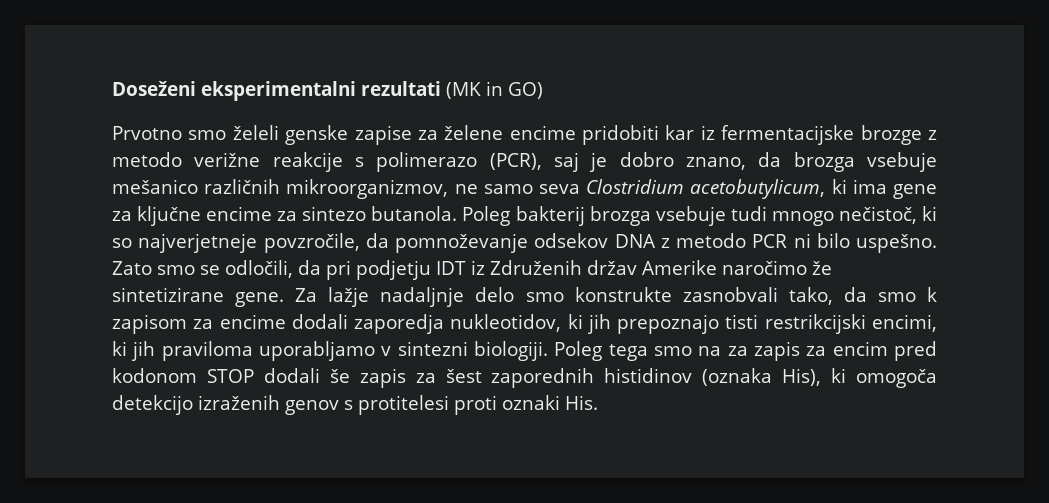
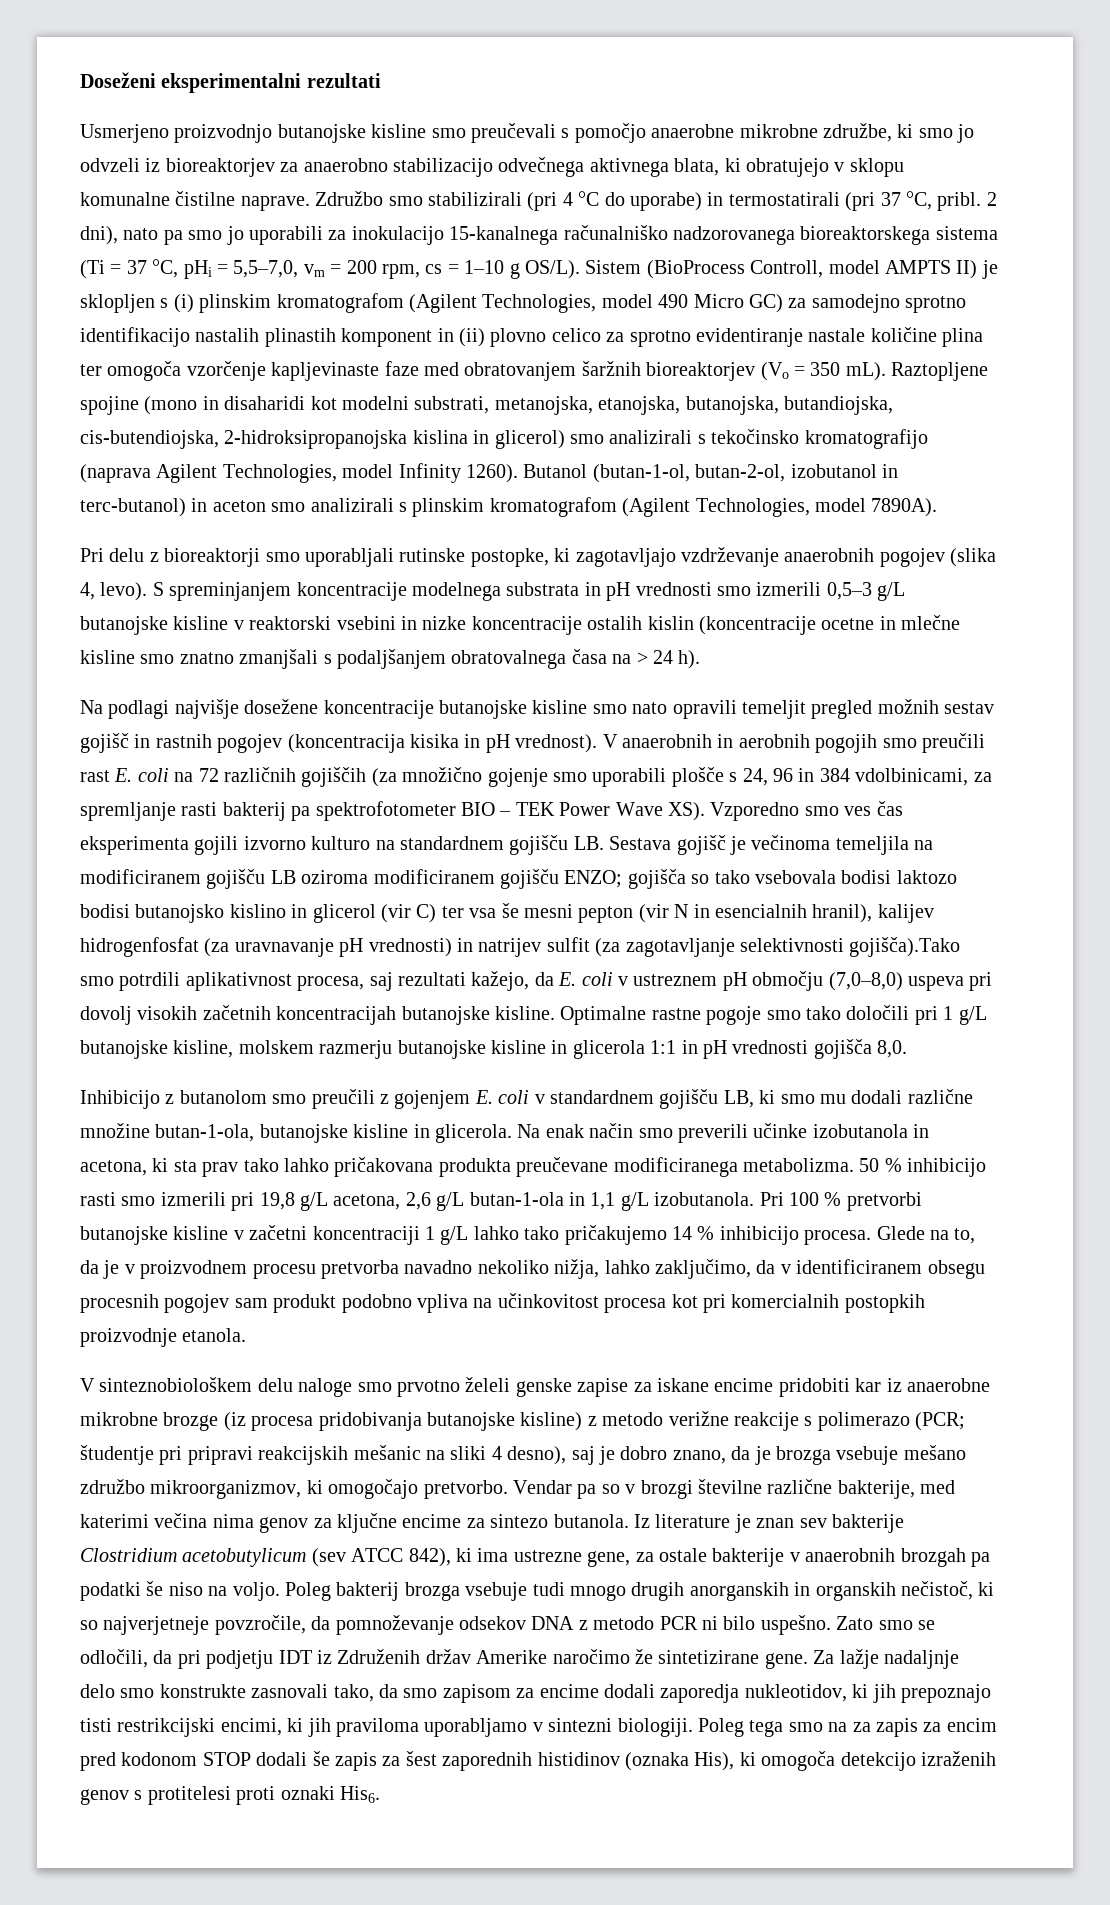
- Doseženi eksperimentalni rezultati (MK in GO)
- Prvotno smo želeli genske zapise za želene encime pridobiti kar iz fermentacijske brozge z metodo verižne reakcije s polimerazo (PCR), saj je dobro znano, da brozga vsebuje mešanico različnih mikroorganizmov, ne samo seva Clostridium acetobutylicum, ki ima gene za ključne encime za sintezo butanola.
+ Doseženi eksperimentalni rezultati
+ Usmerjeno proizvodnjo butanojske kisline smo preučevali s pomočjo anaerobne mikrobne združbe, ki smo jo odvzeli iz bioreaktorjev za anaerobno stabilizacijo odvečnega aktivnega blata, ki obratujejo v sklopu komunalne čistilne naprave. Združbo smo stabilizirali (pri 4 °C do uporabe) in termostatirali (pri 37 °C, pribl. 2 dni), nato pa smo jo uporabili za inokulacijo 15-kanalnega računalniško nadzorovanega bioreaktorskega sistema (Ti = 37 °C, pHi = 5,5–7,0, vm = 200 rpm, cs = 1–10 g OS/L). Sistem (BioProcess Controll, model AMPTS II) je sklopljen s (i) plinskim kromatografom (Agilent Technologies, model 490 Micro GC) za samodejno sprotno identifikacijo nastalih plinastih komponent in (ii) plovno celico za sprotno evidentiranje nastale količine plina ter omogoča vzorčenje kapljevinaste faze med obratovanjem šaržnih bioreaktorjev (Vo = 350 mL). Raztopljene spojine (mono in disaharidi kot modelni substrati, metanojska, etanojska, butanojska, butandiojska, cis-butendiojska, 2-hidroksipropanojska kislina in glicerol) smo analizirali s tekočinsko kromatografijo (naprava Agilent Technologies, model Infinity 1260). Butanol (butan-1-ol, butan-2-ol, izobutanol in terc-butanol) in aceton smo analizirali s plinskim kromatografom (Agilent Technologies, model 7890A).
+ Pri delu z bioreaktorji smo uporabljali rutinske postopke, ki zagotavljajo vzdrževanje anaerobnih pogojev (slika 4, levo). S spreminjanjem koncentracije modelnega substrata in pH vrednosti smo izmerili 0,5–3 g/L butanojske kisline v reaktorski vsebini in nizke koncentracije ostalih kislin (koncentracije ocetne in mlečne kisline smo znatno zmanjšali s podaljšanjem obratovalnega časa na > 24 h).
+ Na podlagi najvišje dosežene koncentracije butanojske kisline smo nato opravili temeljit pregled možnih sestav gojišč in rastnih pogojev (koncentracija kisika in pH vrednost). V anaerobnih in aerobnih pogojih smo preučili rast E. coli na 72 različnih gojiščih (za množično gojenje smo uporabili plošče s 24, 96 in 384 vdolbinicami, za spremljanje rasti bakterij pa spektrofotometer BIO – TEK Power Wave XS). Vzporedno smo ves čas eksperimenta gojili izvorno kulturo na standardnem gojišču LB. Sestava gojišč je večinoma temeljila na modificiranem gojišču LB oziroma modificiranem gojišču ENZO; gojišča so tako vsebovala bodisi laktozo bodisi butanojsko kislino in glicerol (vir C) ter vsa še mesni pepton (vir N in esencialnih hranil), kalijev hidrogenfosfat (za uravnavanje pH vrednosti) in natrijev sulfit (za zagotavljanje selektivnosti gojišča).Tako smo potrdili aplikativnost procesa, saj rezultati kažejo, da E. coli v ustreznem pH območju (7,0–8,0) uspeva pri dovolj visokih začetnih koncentracijah butanojske kisline. Optimalne rastne pogoje smo tako določili pri 1 g/L butanojske kisline, molskem razmerju butanojske kisline in glicerola 1:1 in pH vrednosti gojišča 8,0.
+ Inhibicijo z butanolom smo preučili z gojenjem E. coli v standardnem gojišču LB, ki smo mu dodali različne množine butan-1-ola, butanojske kisline in glicerola. Na enak način smo preverili učinke izobutanola in acetona, ki sta prav tako lahko pričakovana produkta preučevane modificiranega metabolizma. 50 % inhibicijo rasti smo izmerili pri 19,8 g/L acetona, 2,6 g/L butan-1-ola in 1,1 g/L izobutanola. Pri 100 % pretvorbi butanojske kisline v začetni koncentraciji 1 g/L lahko tako pričakujemo 14 % inhibicijo procesa. Glede na to, da je v proizvodnem procesu pretvorba navadno nekoliko nižja, lahko zaključimo, da v identificiranem obsegu procesnih pogojev sam produkt podobno vpliva na učinkovitost procesa kot pri komercialnih postopkih proizvodnje etanola.
+ V sinteznobiološkem delu naloge smo prvotno želeli genske zapise za iskane encime pridobiti kar iz anaerobne mikrobne brozge (iz procesa pridobivanja butanojske kisline) z metodo verižne reakcije s polimerazo (PCR; študentje pri pripravi reakcijskih mešanic na sliki 4 desno), saj je dobro znano, da je brozga vsebuje mešano združbo mikroorganizmov, ki omogočajo pretvorbo. Vendar pa so v brozgi številne različne bakterije, med katerimi večina nima genov za ključne encime za sintezo butanola.
+ Iz literature je znan sev bakterije Clostridium acetobutylicum (sev ATCC 842), ki ima ustrezne gene, za ostale bakterije v anaerobnih brozgah pa podatki še niso na voljo.
- Poleg bakterij brozga vsebuje tudi mnogo nečistoč, ki so najverjetneje povzročile, da pomnoževanje odsekov DNA z metodo PCR ni bilo uspešno.
+ Poleg bakterij brozga vsebuje tudi mnogo drugih anorganskih in organskih nečistoč, ki so najverjetneje povzročile, da pomnoževanje odsekov DNA z metodo PCR ni bilo uspešno.
- Za lažje nadaljnje delo smo konstrukte zasnobvali tako, da smo k zapisom za encime dodali zaporedja nukleotidov, ki jih prepoznajo tisti restrikcijski encimi, ki jih praviloma uporabljamo v sintezni biologiji.
+ Za lažje nadaljnje delo smo konstrukte zasnovali tako, da smo zapisom za encime dodali zaporedja nukleotidov, ki jih prepoznajo tisti restrikcijski encimi, ki jih praviloma uporabljamo v sintezni biologiji.
- Poleg tega smo na za zapis za encim pred kodonom STOP dodali še zapis za šest zaporednih histidinov (oznaka His), ki omogoča detekcijo izraženih genov s protitelesi proti oznaki His.
+ Poleg tega smo na za zapis za encim pred kodonom STOP dodali še zapis za šest zaporednih histidinov (oznaka His), ki omogoča detekcijo izraženih genov s protitelesi proti oznaki His6.

